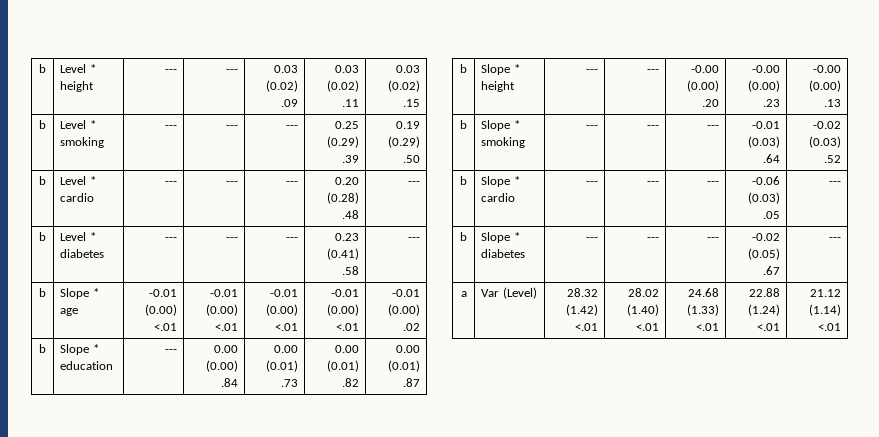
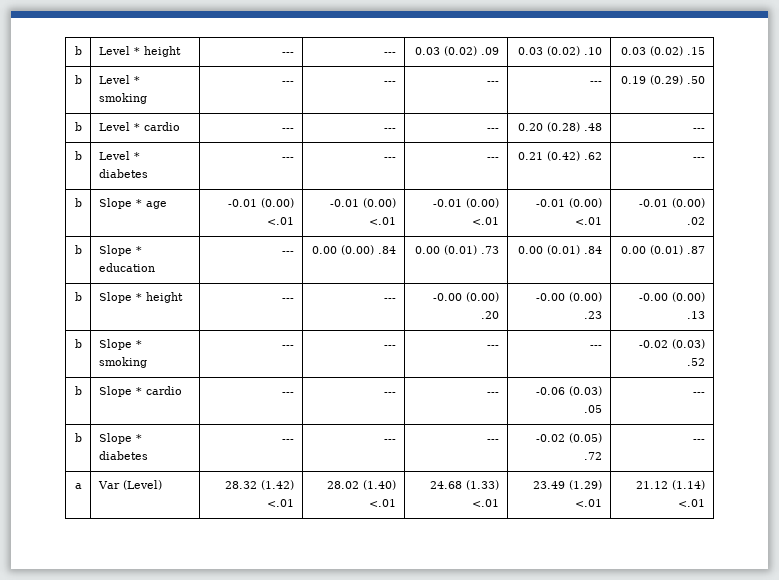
- b | Level * height | --- | --- | 0.03 (0.02) .09 | 0.03 (0.02) .11 | 0.03 (0.02) .15
+ b | Level * height | --- | --- | 0.03 (0.02) .09 | 0.03 (0.02) .10 | 0.03 (0.02) .15
- b | Level * smoking | --- | --- | --- | 0.25 (0.29) .39 | 0.19 (0.29) .50
+ b | Level * smoking | --- | --- | --- | --- | 0.19 (0.29) .50
- b | Level * diabetes | --- | --- | --- | 0.23 (0.41) .58 | ---
+ b | Level * diabetes | --- | --- | --- | 0.21 (0.42) .62 | ---
- b | Slope * education | --- | 0.00 (0.00) .84 | 0.00 (0.01) .73 | 0.00 (0.01) .82 | 0.00 (0.01) .87
+ b | Slope * education | --- | 0.00 (0.00) .84 | 0.00 (0.01) .73 | 0.00 (0.01) .84 | 0.00 (0.01) .87
- b | Slope * smoking | --- | --- | --- | -0.01 (0.03) .64 | -0.02 (0.03) .52
+ b | Slope * smoking | --- | --- | --- | --- | -0.02 (0.03) .52
- b | Slope * diabetes | --- | --- | --- | -0.02 (0.05) .67 | ---
+ b | Slope * diabetes | --- | --- | --- | -0.02 (0.05) .72 | ---
- a | Var (Level) | 28.32 (1.42) <.01 | 28.02 (1.40) <.01 | 24.68 (1.33) <.01 | 22.88 (1.24) <.01 | 21.12 (1.14) <.01
+ a | Var (Level) | 28.32 (1.42) <.01 | 28.02 (1.40) <.01 | 24.68 (1.33) <.01 | 23.49 (1.29) <.01 | 21.12 (1.14) <.01

